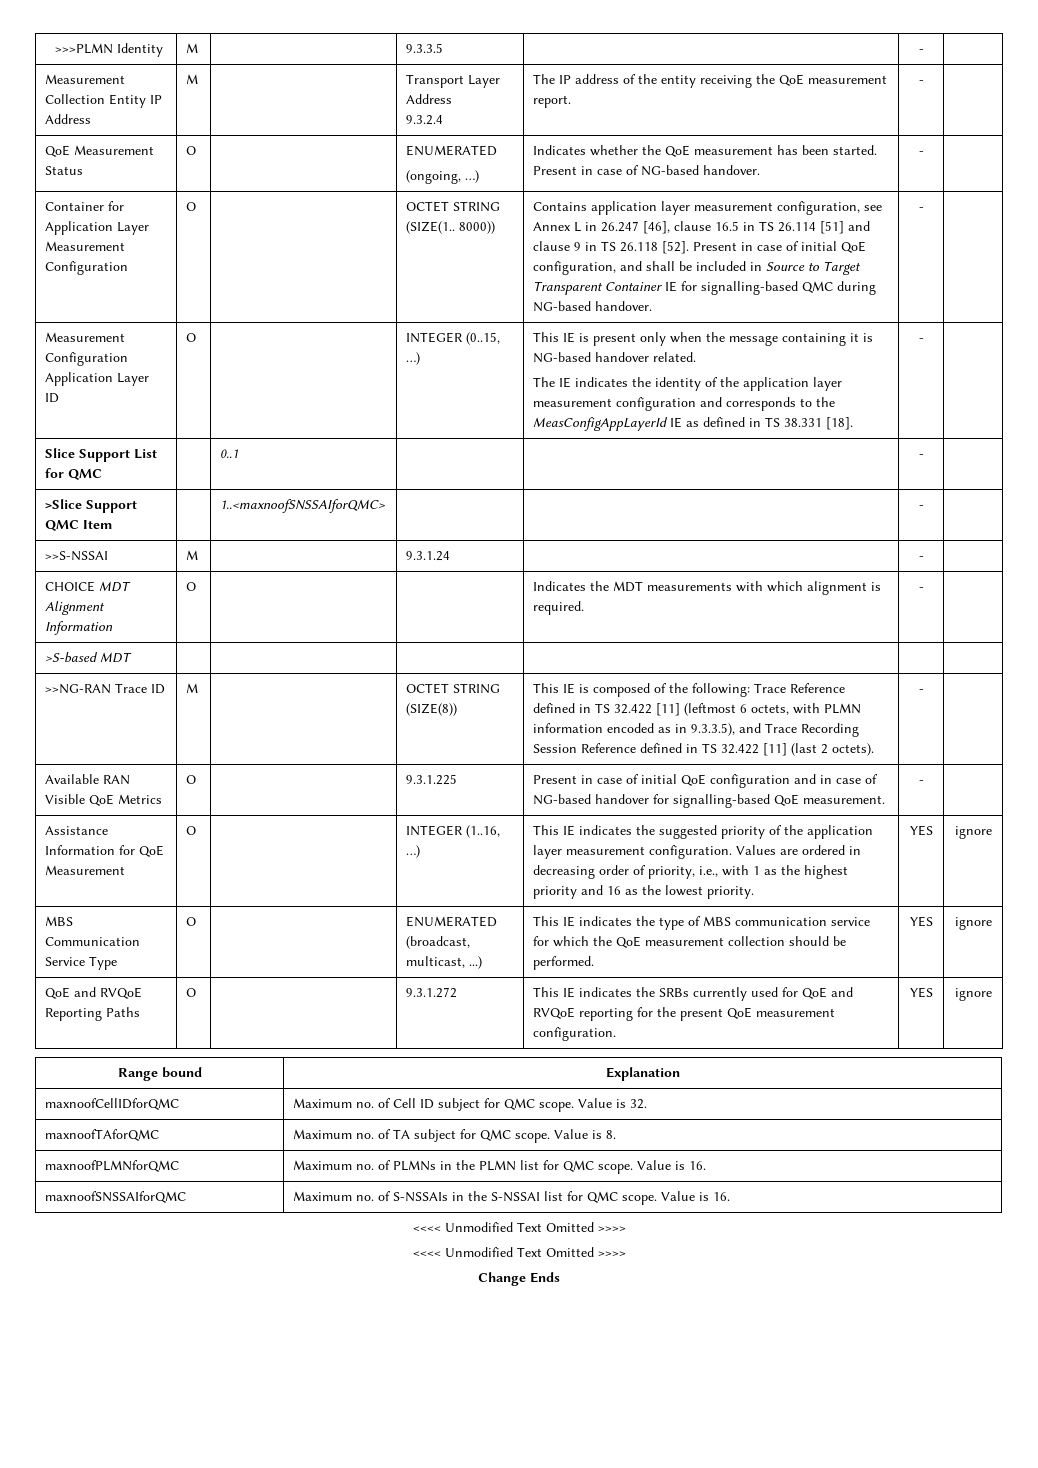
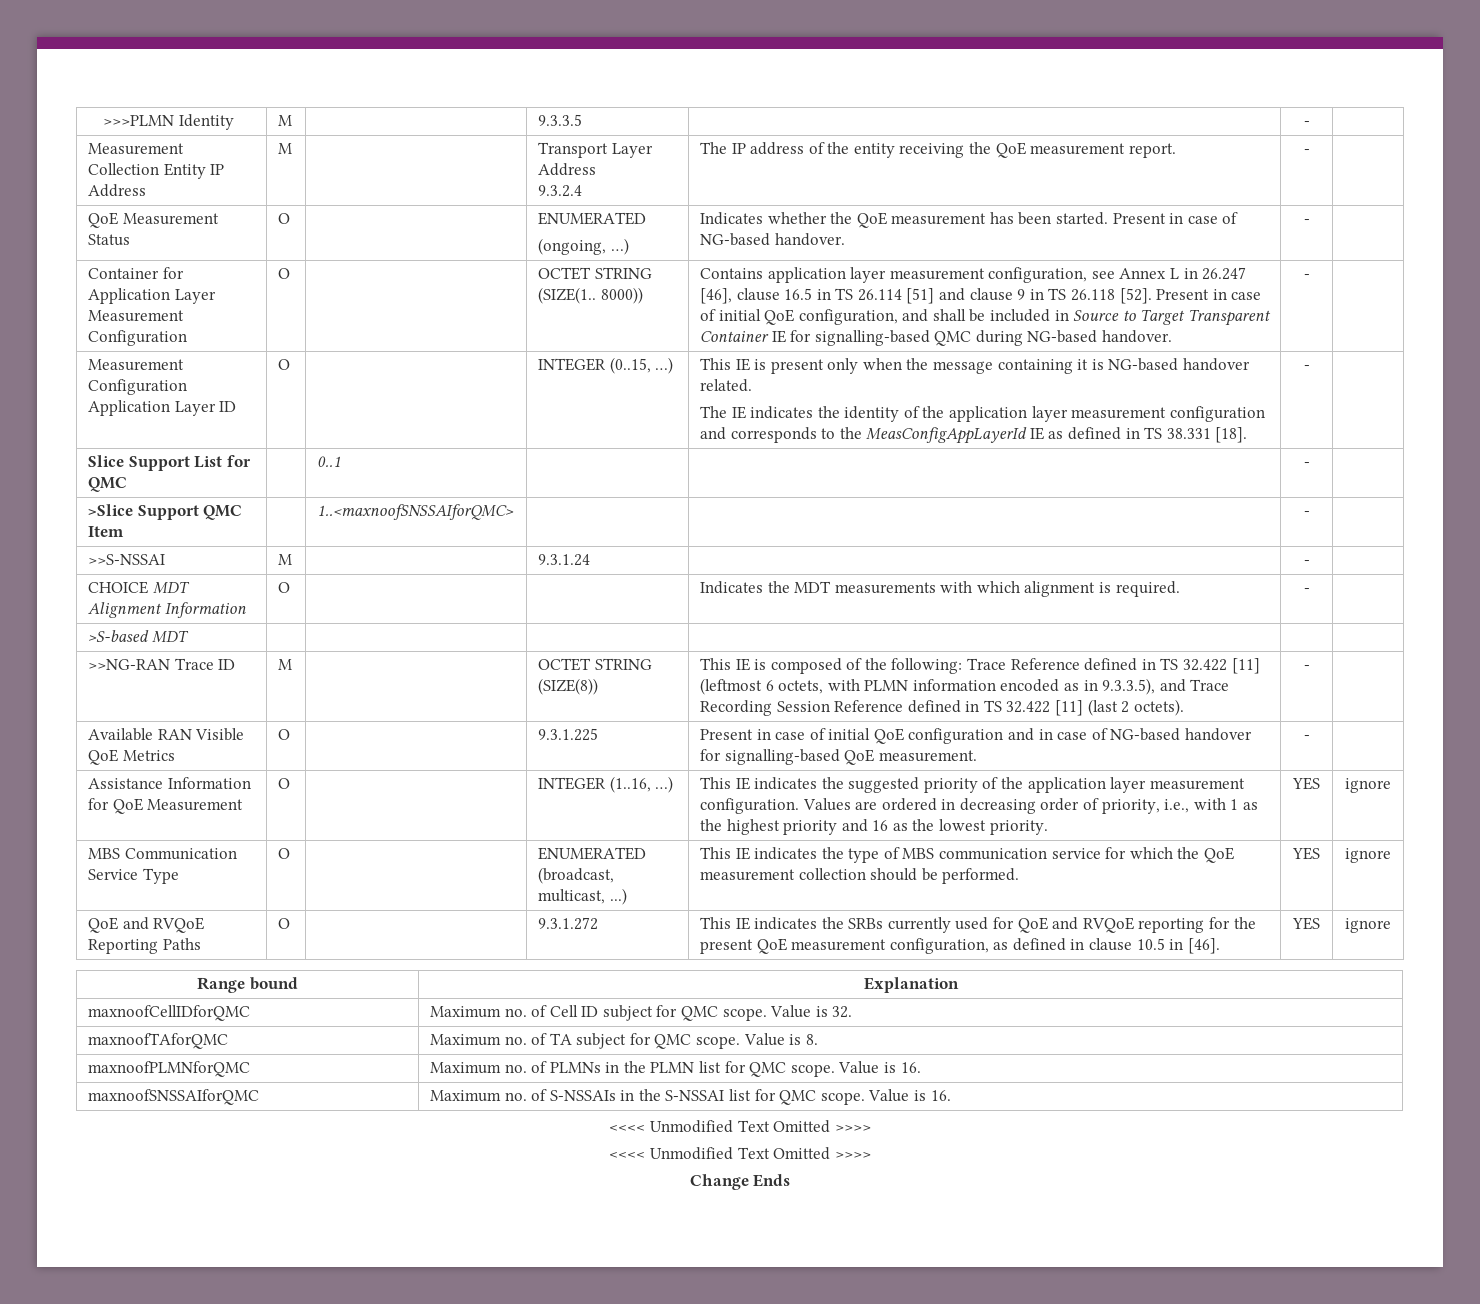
- QoE and RVQoE Reporting Paths | O | | 9.3.1.272 | This IE indicates the SRBs currently used for QoE and RVQoE reporting for the present QoE measurement configuration. | YES | ignore
+ QoE and RVQoE Reporting Paths | O | | 9.3.1.272 | This IE indicates the SRBs currently used for QoE and RVQoE reporting for the present QoE measurement configuration, as defined in clause 10.5 in [46]. | YES | ignore

